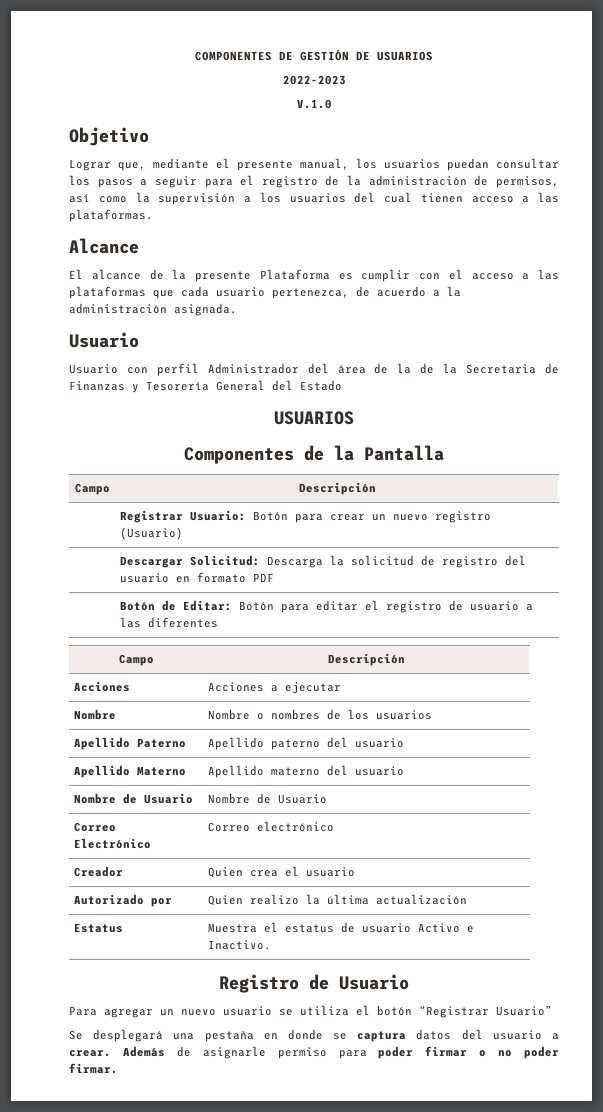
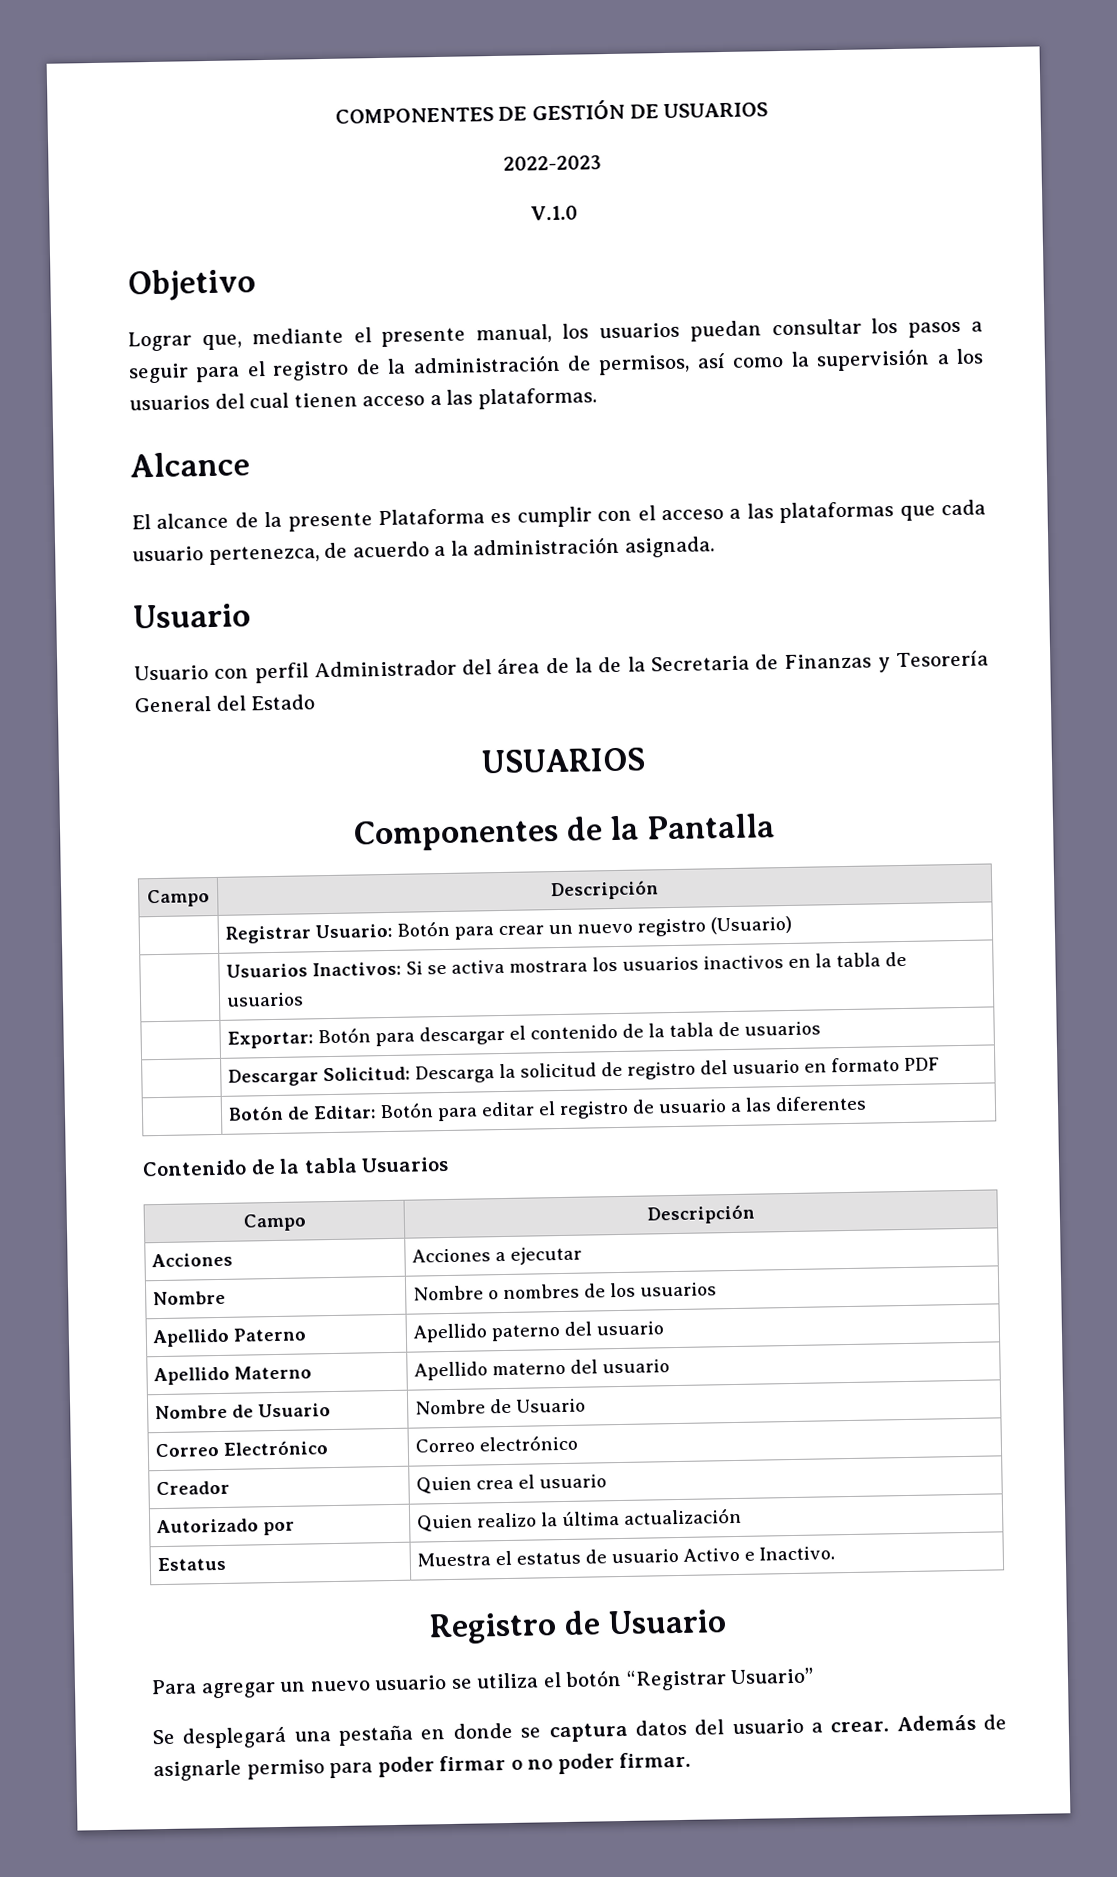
+ | Usuarios Inactivos: Si se activa mostrara los usuarios inactivos en la tabla de usuarios
+ | Exportar: Botón para descargar el contenido de la tabla de usuarios
+ Contenido de la tabla Usuarios

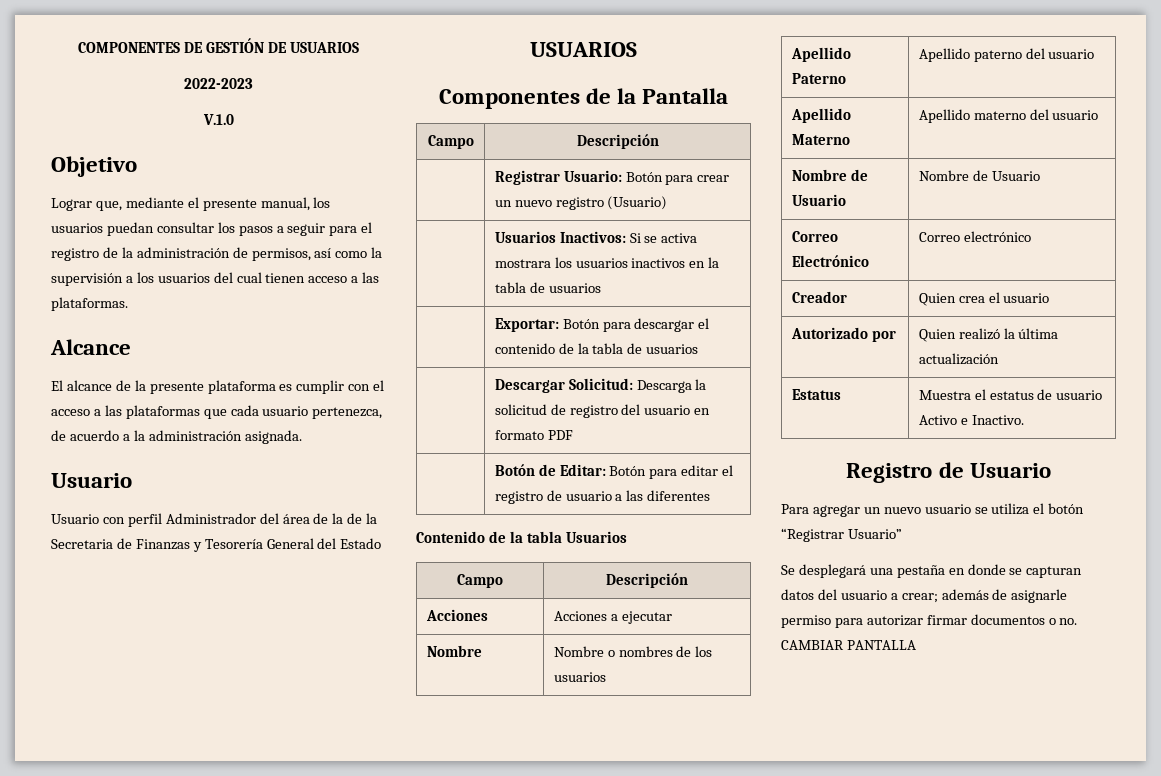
- El alcance de la presente Plataforma es cumplir con el acceso a las plataformas que cada usuario pertenezca, de acuerdo a la administración asignada.
+ El alcance de la presente plataforma es cumplir con el acceso a las plataformas que cada usuario pertenezca, de acuerdo a la administración asignada.
- Autorizado por | Quien realizo la última actualización
+ Autorizado por | Quien realizó la última actualización
- Se desplegará una pestaña en donde se captura datos del usuario a crear. Además de asignarle permiso para poder firmar o no poder firmar.
+ Se desplegará una pestaña en donde se capturan datos del usuario a crear; además de asignarle permiso para autorizar firmar documentos o no. CAMBIAR PANTALLA

